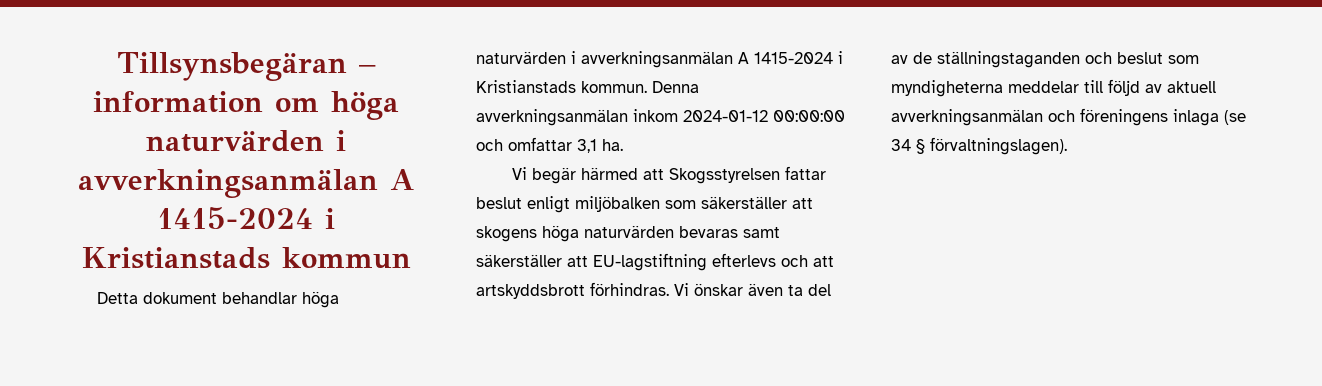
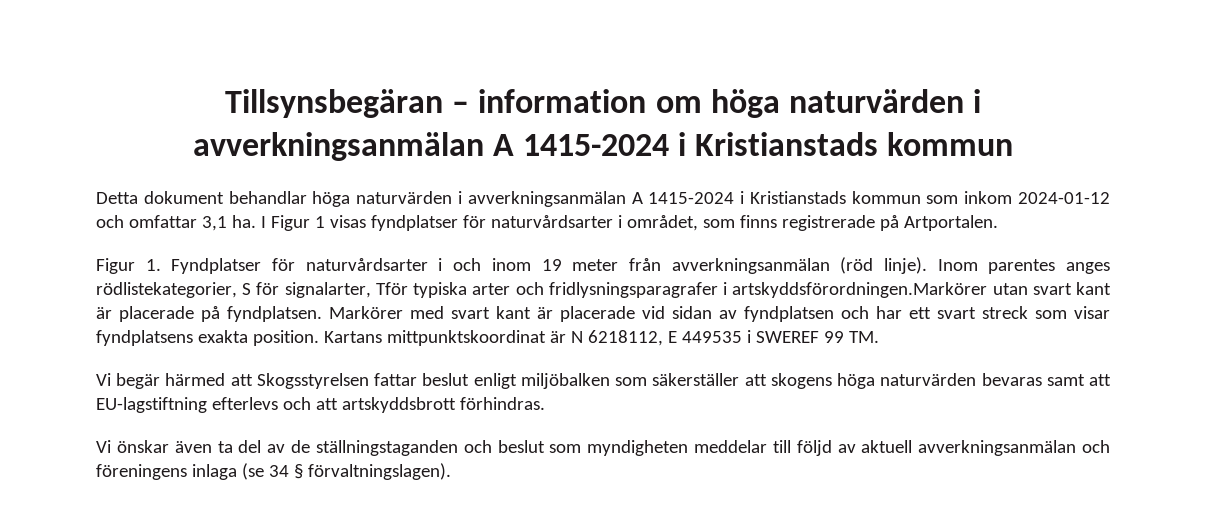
- Detta dokument behandlar höga naturvärden i avverkningsanmälan A 1415-2024 i Kristianstads kommun. Denna avverkningsanmälan inkom 2024-01-12 00:00:00 och omfattar 3,1 ha.
+ Detta dokument behandlar höga naturvärden i avverkningsanmälan A 1415-2024 i Kristianstads kommun som inkom 2024-01-12 och omfattar 3,1 ha. I Figur 1 visas fyndplatser för naturvårdsarter i området, som finns registrerade på Artportalen.
+ Figur 1. Fyndplatser för naturvårdsarter i och inom 19 meter från avverkningsanmälan (röd linje). Inom parentes anges rödlistekategorier, S för signalarter, Tför typiska arter och fridlysningsparagrafer i artskyddsförordningen.Markörer utan svart kant är placerade på fyndplatsen. Markörer med svart kant är placerade vid sidan av fyndplatsen och har ett svart streck som visar fyndplatsens exakta position. Kartans mittpunktskoordinat är N 6218112, E 449535 i SWEREF 99 TM.
- Vi begär härmed att Skogsstyrelsen fattar beslut enligt miljöbalken som säkerställer att skogens höga naturvärden bevaras samt säkerställer att EU-lagstiftning efterlevs och att artskyddsbrott förhindras. Vi önskar även ta del av de ställningstaganden och beslut som myndigheterna meddelar till följd av aktuell avverkningsanmälan och föreningens inlaga (se 34 § förvaltningslagen).
+ Vi begär härmed att Skogsstyrelsen fattar beslut enligt miljöbalken som säkerställer att skogens höga naturvärden bevaras samt att EU-lagstiftning efterlevs och att artskyddsbrott förhindras.
+ Vi önskar även ta del av de ställningstaganden och beslut som myndigheten meddelar till följd av aktuell avverkningsanmälan och föreningens inlaga (se 34 § förvaltningslagen).

